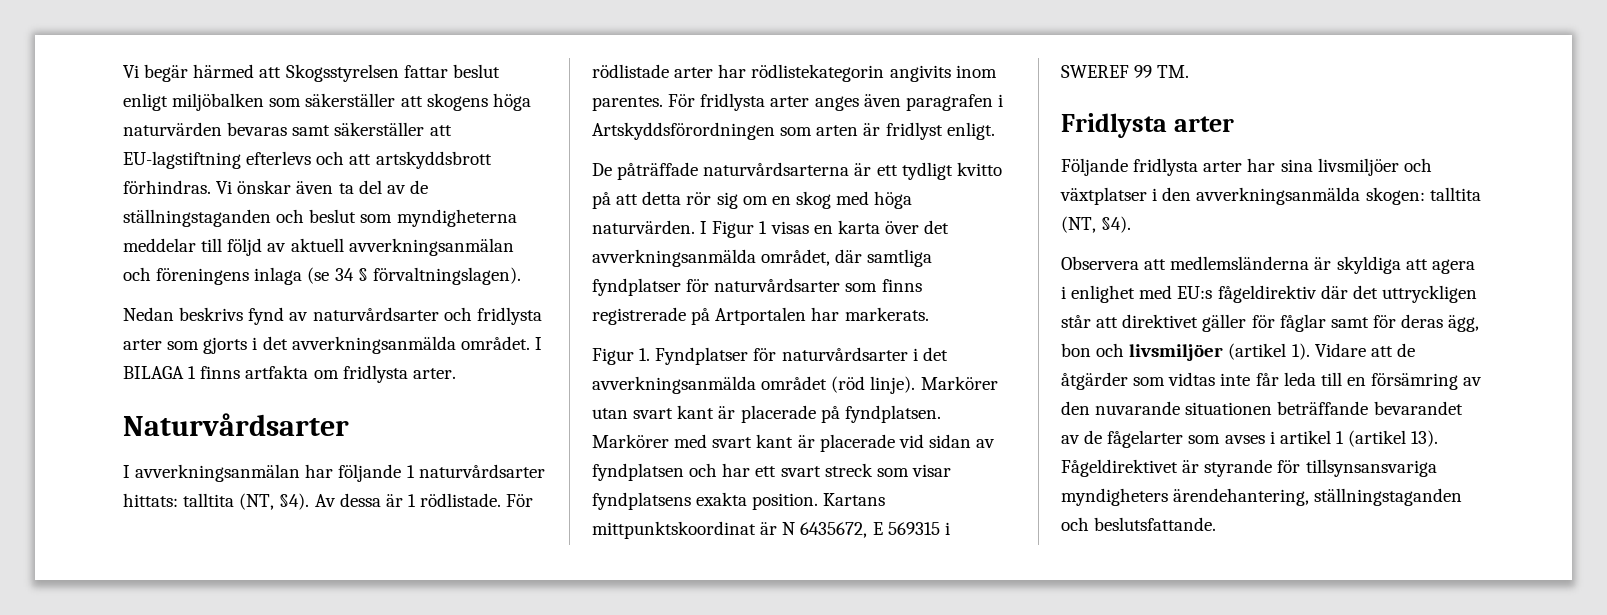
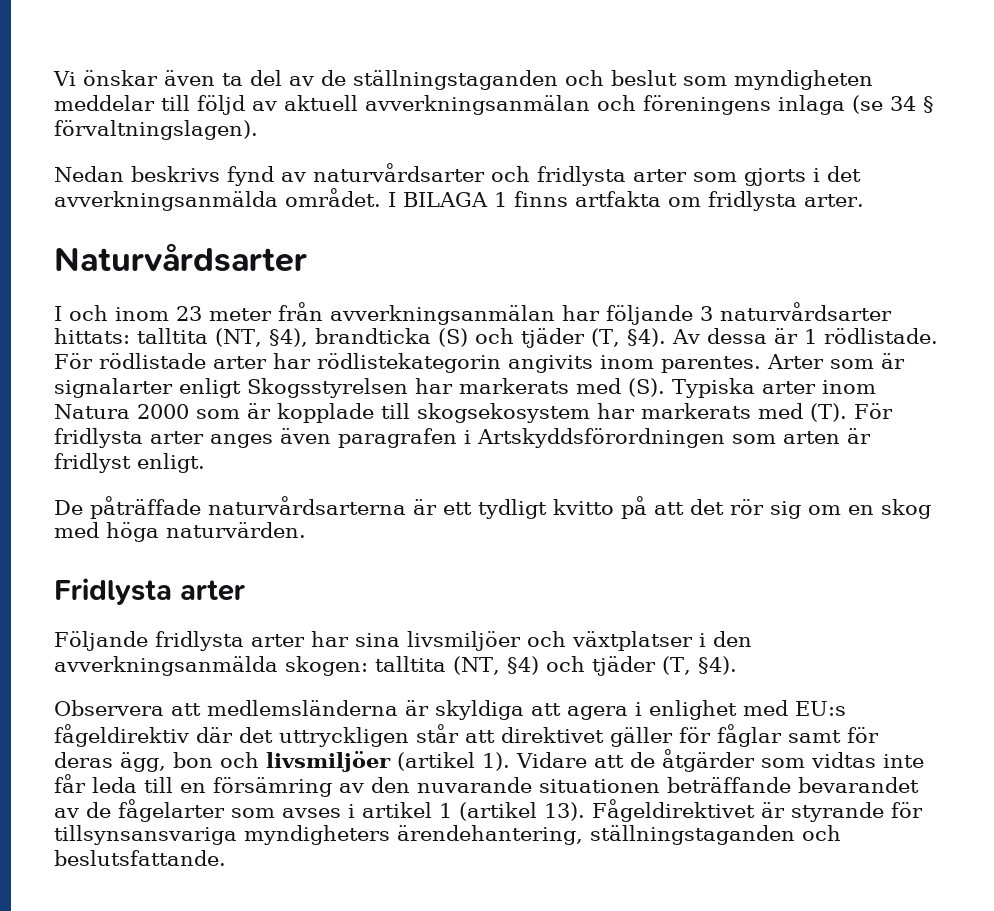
- Vi begär härmed att Skogsstyrelsen fattar beslut enligt miljöbalken som säkerställer att skogens höga naturvärden bevaras samt säkerställer att EU-lagstiftning efterlevs och att artskyddsbrott förhindras. Vi önskar även ta del av de ställningstaganden och beslut som myndigheterna meddelar till följd av aktuell avverkningsanmälan och föreningens inlaga (se 34 § förvaltningslagen).
+ Vi önskar även ta del av de ställningstaganden och beslut som myndigheten meddelar till följd av aktuell avverkningsanmälan och föreningens inlaga (se 34 § förvaltningslagen).
- I avverkningsanmälan har följande 1 naturvårdsarter hittats: talltita (NT, §4).
+ I och inom 23 meter från avverkningsanmälan har följande 3 naturvårdsarter hittats: talltita (NT, §4), brandticka (S) och tjäder (T, §4).
- För fridlysta arter anges även paragrafen i Artskyddsförordningen som arten är fridlyst enligt.
+ Arter som är signalarter enligt Skogsstyrelsen har markerats med (S). Typiska arter inom Natura 2000 som är kopplade till skogsekosystem har markerats med (T). För fridlysta arter anges även paragrafen i Artskyddsförordningen som arten är fridlyst enligt.
- De påträffade naturvårdsarterna är ett tydligt kvitto på att detta rör sig om en skog med höga naturvärden. I Figur 1 visas en karta över det avverkningsanmälda området, där samtliga fyndplatser för naturvårdsarter som finns registrerade på Artportalen har markerats.
- Figur 1. Fyndplatser för naturvårdsarter i det avverkningsanmälda området (röd linje). Markörer utan svart kant är placerade på fyndplatsen. Markörer med svart kant är placerade vid sidan av fyndplatsen och har ett svart streck som visar fyndplatsens exakta position. Kartans mittpunktskoordinat är N 6435672, E 569315 i SWEREF 99 TM.
+ De påträffade naturvårdsarterna är ett tydligt kvitto på att det rör sig om en skog med höga naturvärden.
- Följande fridlysta arter har sina livsmiljöer och växtplatser i den avverkningsanmälda skogen: talltita (NT, §4).
+ Följande fridlysta arter har sina livsmiljöer och växtplatser i den avverkningsanmälda skogen: talltita (NT, §4) och tjäder (T, §4).

